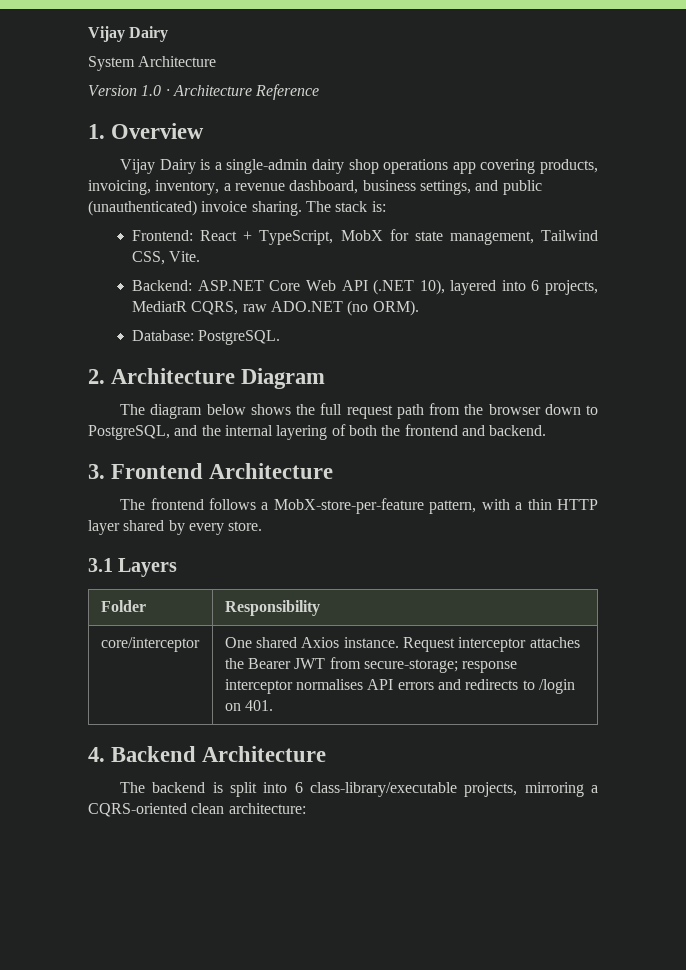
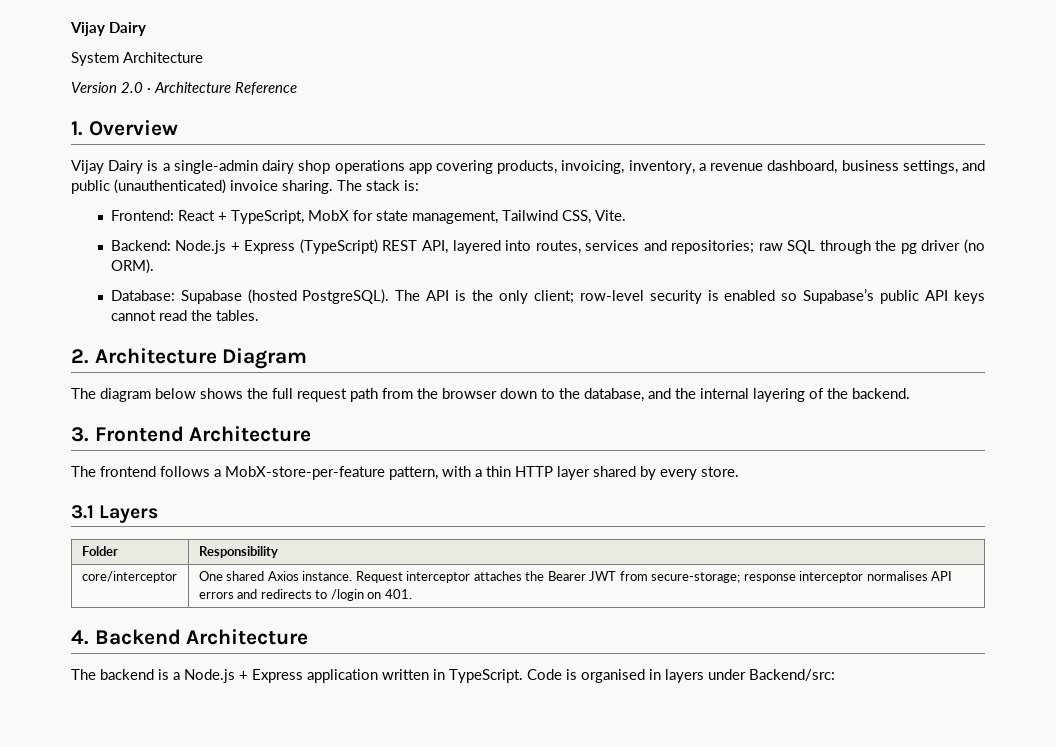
- Version 1.0 · Architecture Reference
+ Version 2.0 · Architecture Reference
- Backend: ASP.NET Core Web API (.NET 10), layered into 6 projects, MediatR CQRS, raw ADO.NET (no ORM).
- Database: PostgreSQL.
+ Backend: Node.js + Express (TypeScript) REST API, layered into routes, services and repositories; raw SQL through the pg driver (no ORM).
+ Database: Supabase (hosted PostgreSQL). The API is the only client; row-level security is enabled so Supabase’s public API keys cannot read the tables.
- The diagram below shows the full request path from the browser down to PostgreSQL, and the internal layering of both the frontend and backend.
+ The diagram below shows the full request path from the browser down to the database, and the internal layering of the backend.
- The backend is split into 6 class-library/executable projects, mirroring a CQRS-oriented clean architecture:
+ The backend is a Node.js + Express application written in TypeScript. Code is organised in layers under Backend/src:

